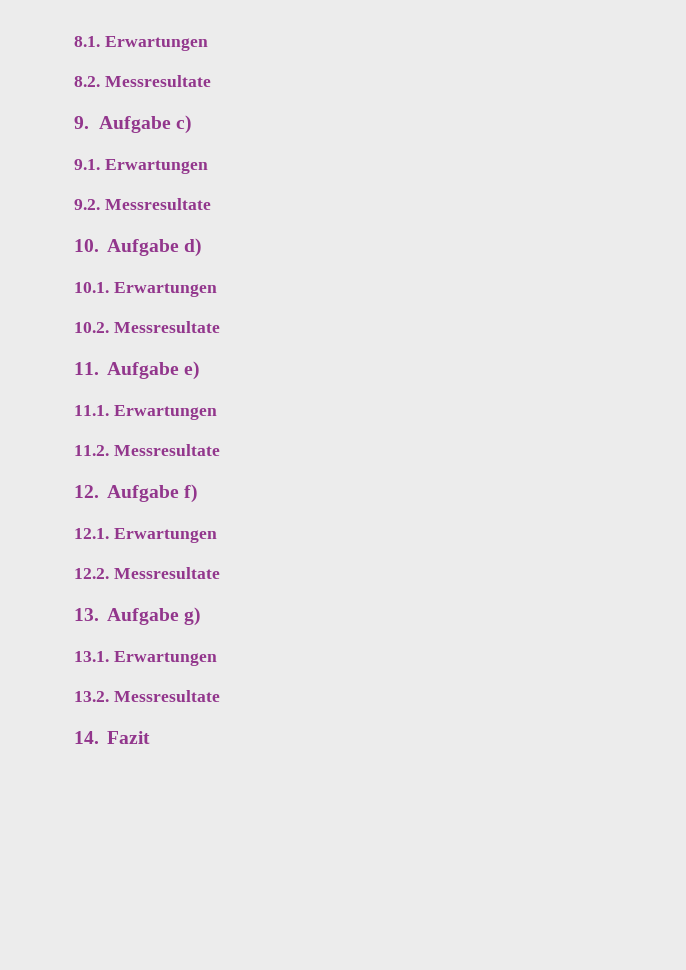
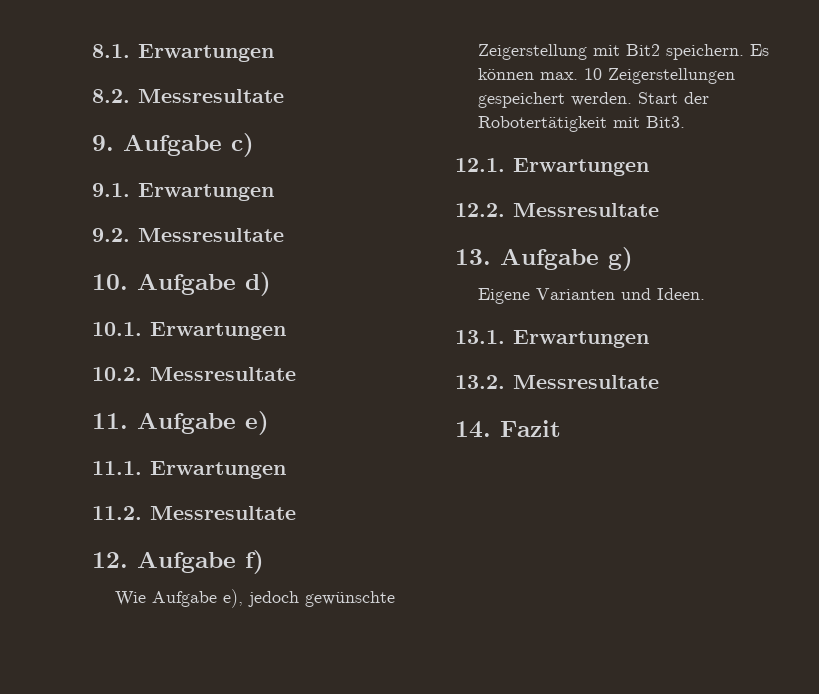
+ Wie Aufgabe e), jedoch gewünschte Zeigerstellung mit Bit2 speichern. Es können max. 10 Zeigerstellungen gespeichert werden. Start der Robotertätigkeit mit Bit3.
+ Eigene Varianten und Ideen.

